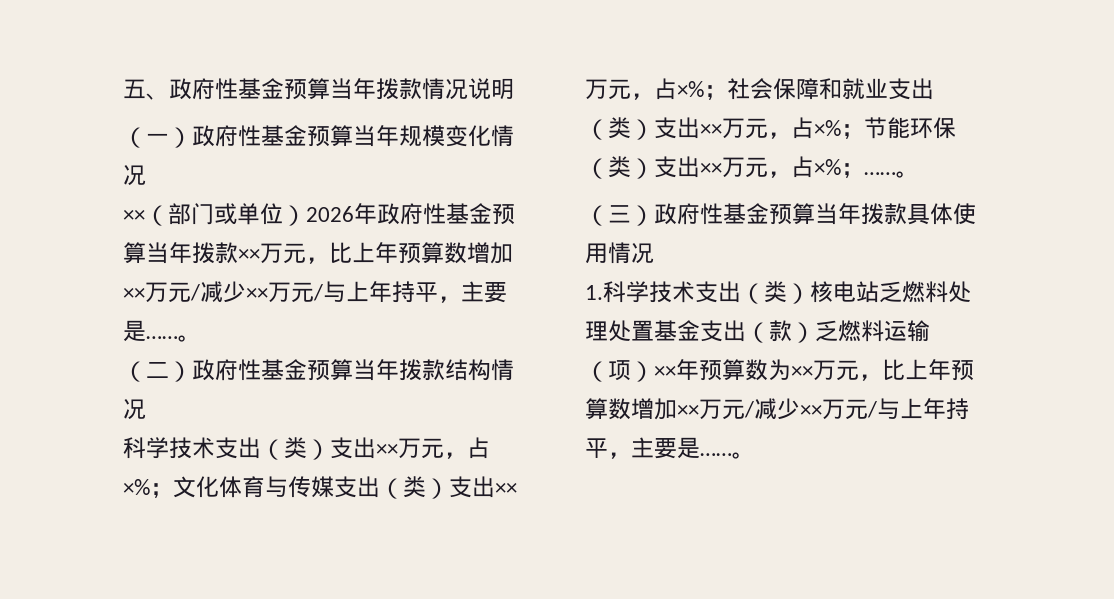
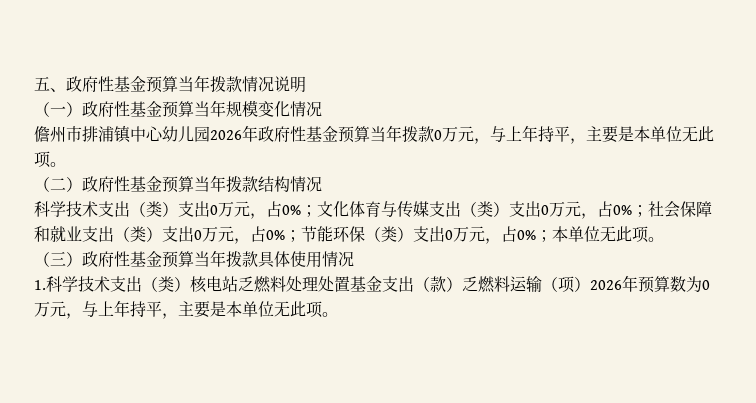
- ××（部门或单位）2026年政府性基金预算当年拨款××万元，比上年预算数增加××万元/减少××万元/与上年持平，主要是……。
+ 儋州市排浦镇中心幼儿园2026年政府性基金预算当年拨款0万元，与上年持平，主要是本单位无此项。
- 科学技术支出（类）支出××万元，占×%；文化体育与传媒支出（类）支出××万元，占×%；社会保障和就业支出（类）支出××万元，占×%；节能环保（类）支出××万元，占×%；……。
+ 科学技术支出（类）支出0万元，占0%；文化体育与传媒支出（类）支出0万元，占0%；社会保障和就业支出（类）支出0万元，占0%；节能环保（类）支出0万元，占0%；本单位无此项。
- 1.科学技术支出（类）核电站乏燃料处理处置基金支出（款）乏燃料运输（项）××年预算数为××万元，比上年预算数增加××万元/减少××万元/与上年持平，主要是……。
+ 1.科学技术支出（类）核电站乏燃料处理处置基金支出（款）乏燃料运输（项）2026年预算数为0万元，与上年持平，主要是本单位无此项。

